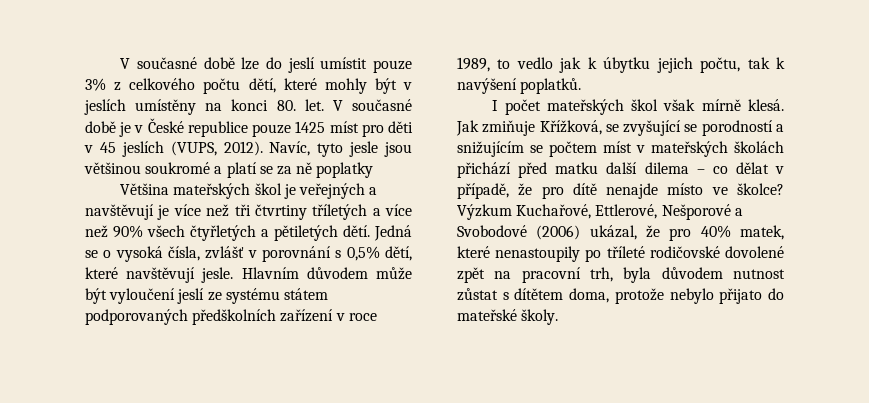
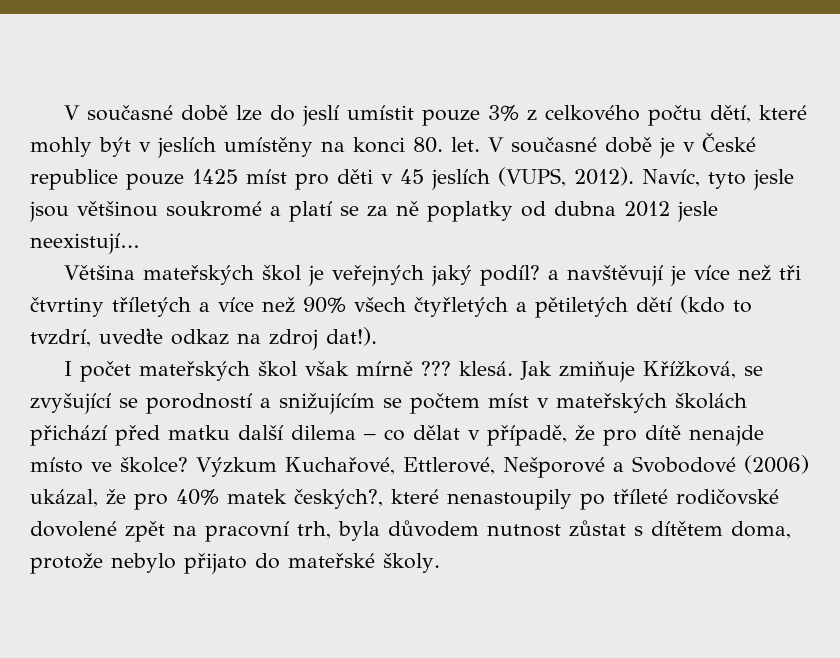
- Navíc, tyto jesle jsou většinou soukromé a platí se za ně poplatky
+ Navíc, tyto jesle jsou většinou soukromé a platí se za ně poplatky od dubna 2012 jesle neexistují…
- Většina mateřských škol je veřejných a navštěvují je více než tři čtvrtiny tříletých a více než 90% všech čtyřletých a pětiletých dětí. Jedná se o vysoká čísla, zvlášť v porovnání s 0,5% dětí, které navštěvují jesle. Hlavním důvodem může být vyloučení jeslí ze systému státem podporovaných předškolních zařízení v roce 1989, to vedlo jak k úbytku jejich počtu, tak k navýšení poplatků.
+ Většina mateřských škol je veřejných jaký podíl? a navštěvují je více než tři čtvrtiny tříletých a více než 90% všech čtyřletých a pětiletých dětí (kdo to tvzdrí, uveďte odkaz na zdroj dat!).
- I počet mateřských škol však mírně klesá.
+ I počet mateřských škol však mírně ??? klesá.
- Výzkum Kuchařové, Ettlerové, Nešporové a Svobodové (2006) ukázal, že pro 40% matek, které nenastoupily po tříleté rodičovské dovolené zpět na pracovní trh, byla důvodem nutnost zůstat s dítětem doma, protože nebylo přijato do mateřské školy.
+ Výzkum Kuchařové, Ettlerové, Nešporové a Svobodové (2006) ukázal, že pro 40% matek českých?, které nenastoupily po tříleté rodičovské dovolené zpět na pracovní trh, byla důvodem nutnost zůstat s dítětem doma, protože nebylo přijato do mateřské školy.

